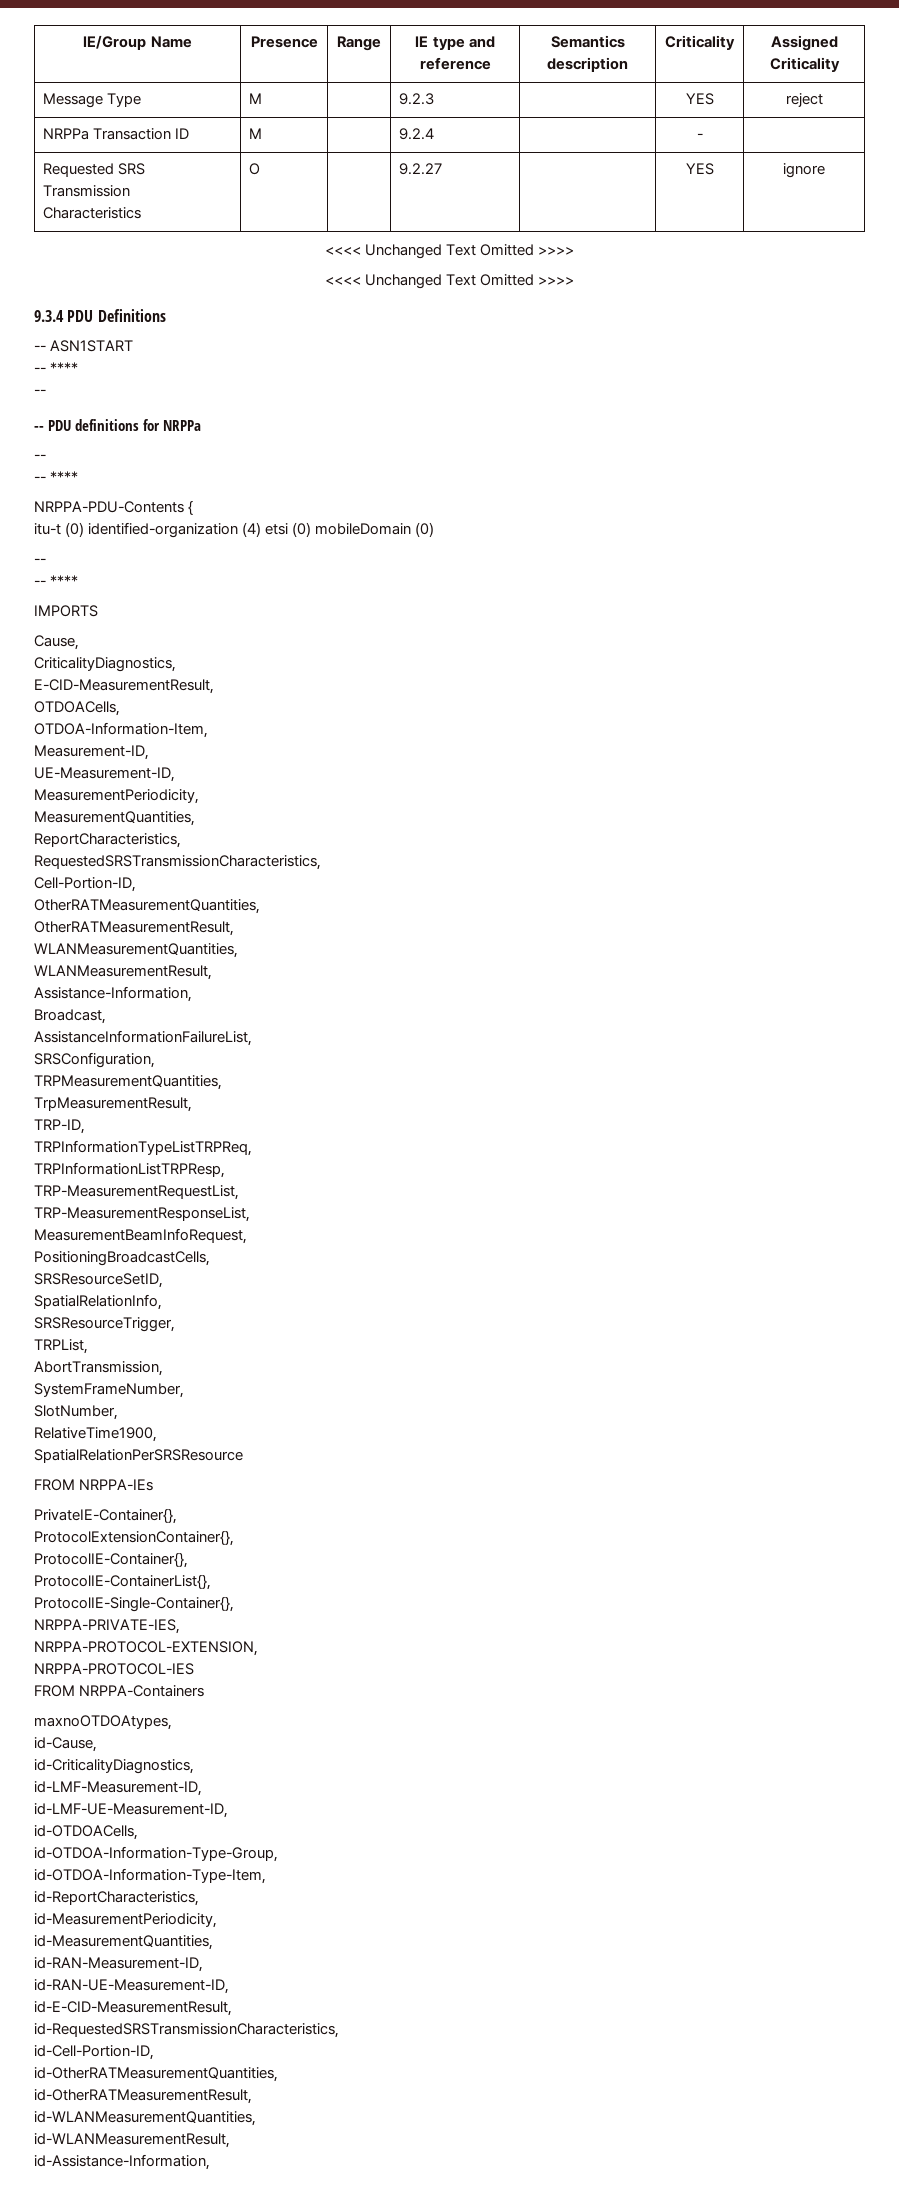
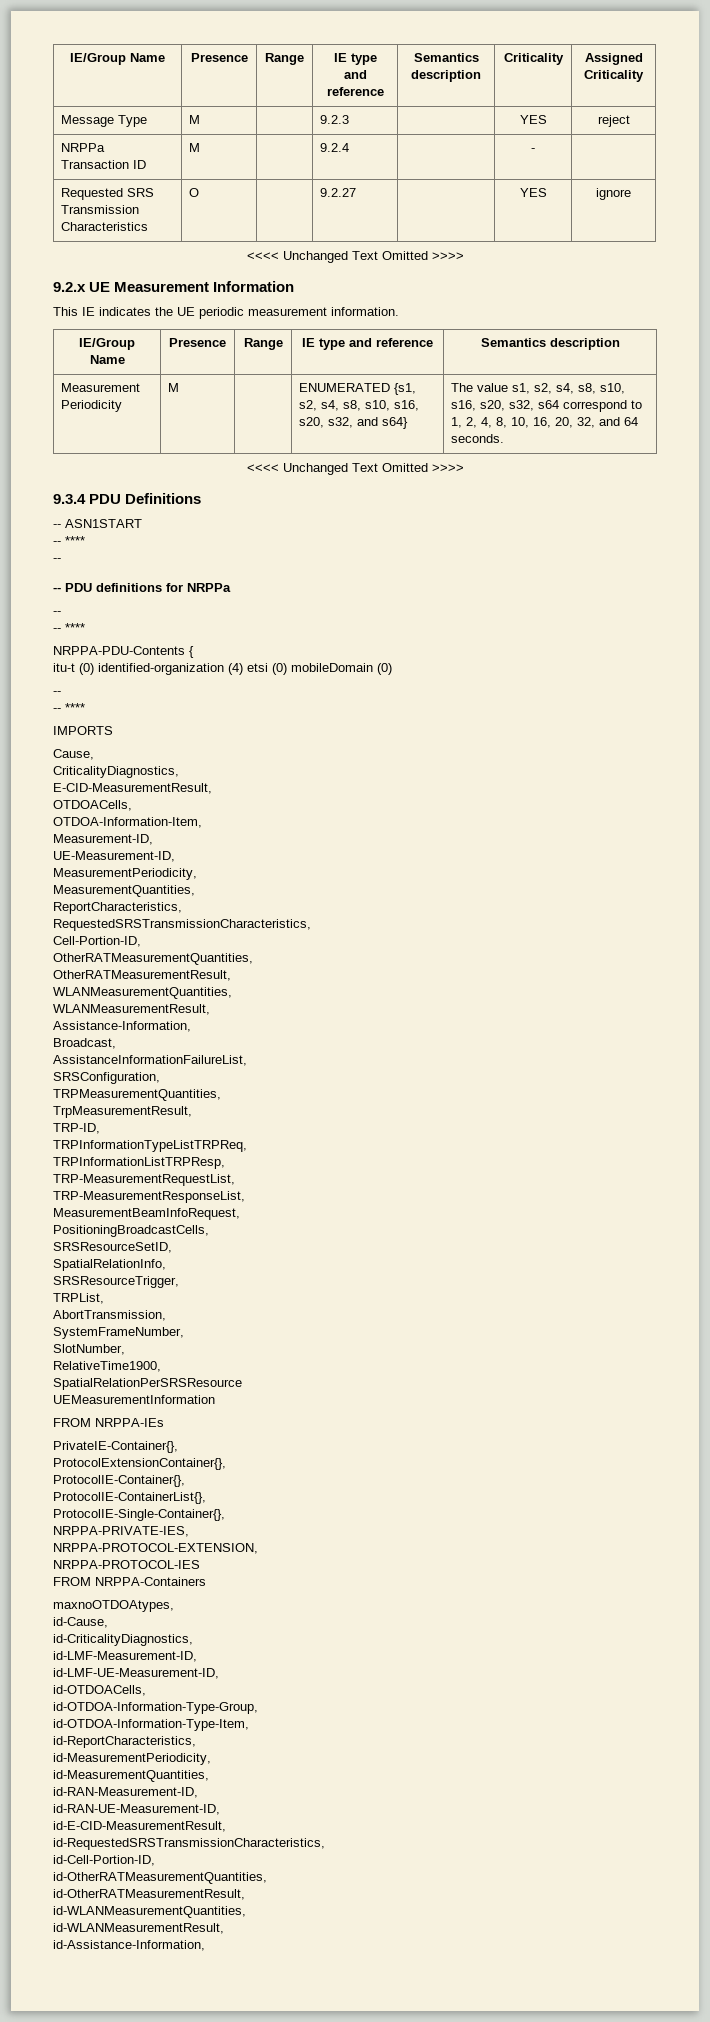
+ 9.2.x UE Measurement Information
+ This IE indicates the UE periodic measurement information.
+ IE/Group Name | Presence | Range | IE type and reference | Semantics description
+ Measurement Periodicity | M | | ENUMERATED {s1, s2, s4, s8, s10, s16, s20, s32, and s64} | The value s1, s2, s4, s8, s10, s16, s20, s32, s64 correspond to 1, 2, 4, 8, 10, 16, 20, 32, and 64 seconds.
+ UEMeasurementInformation

